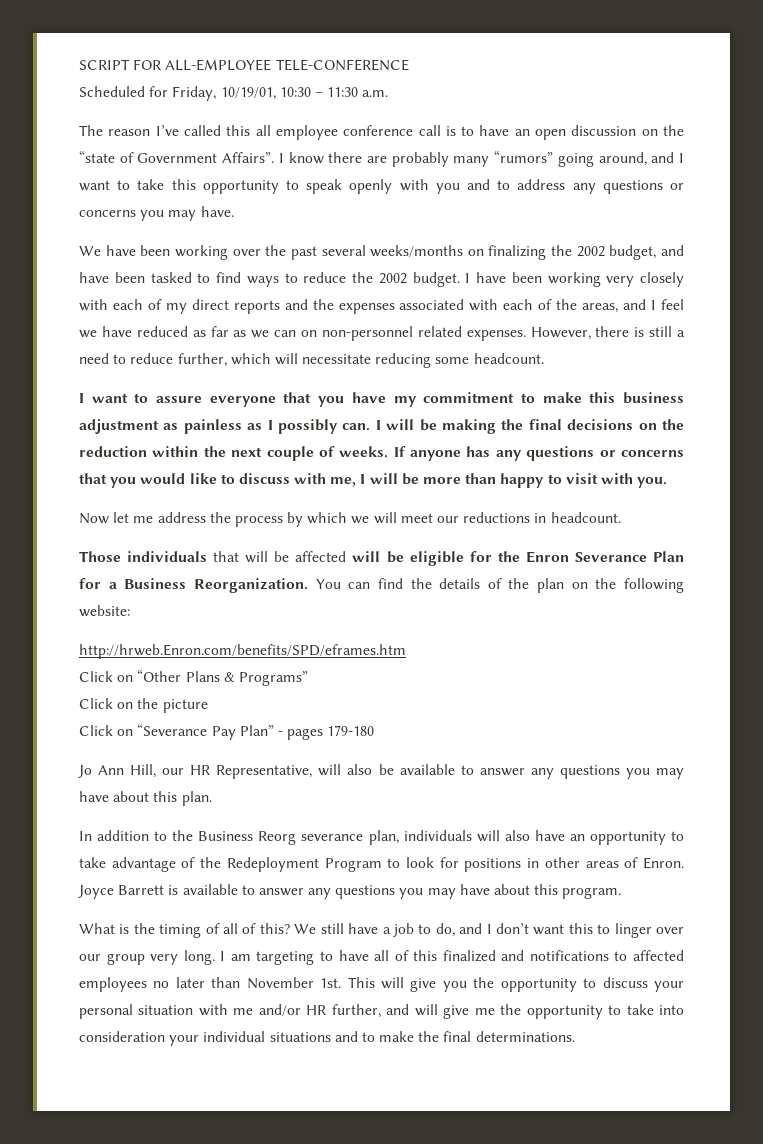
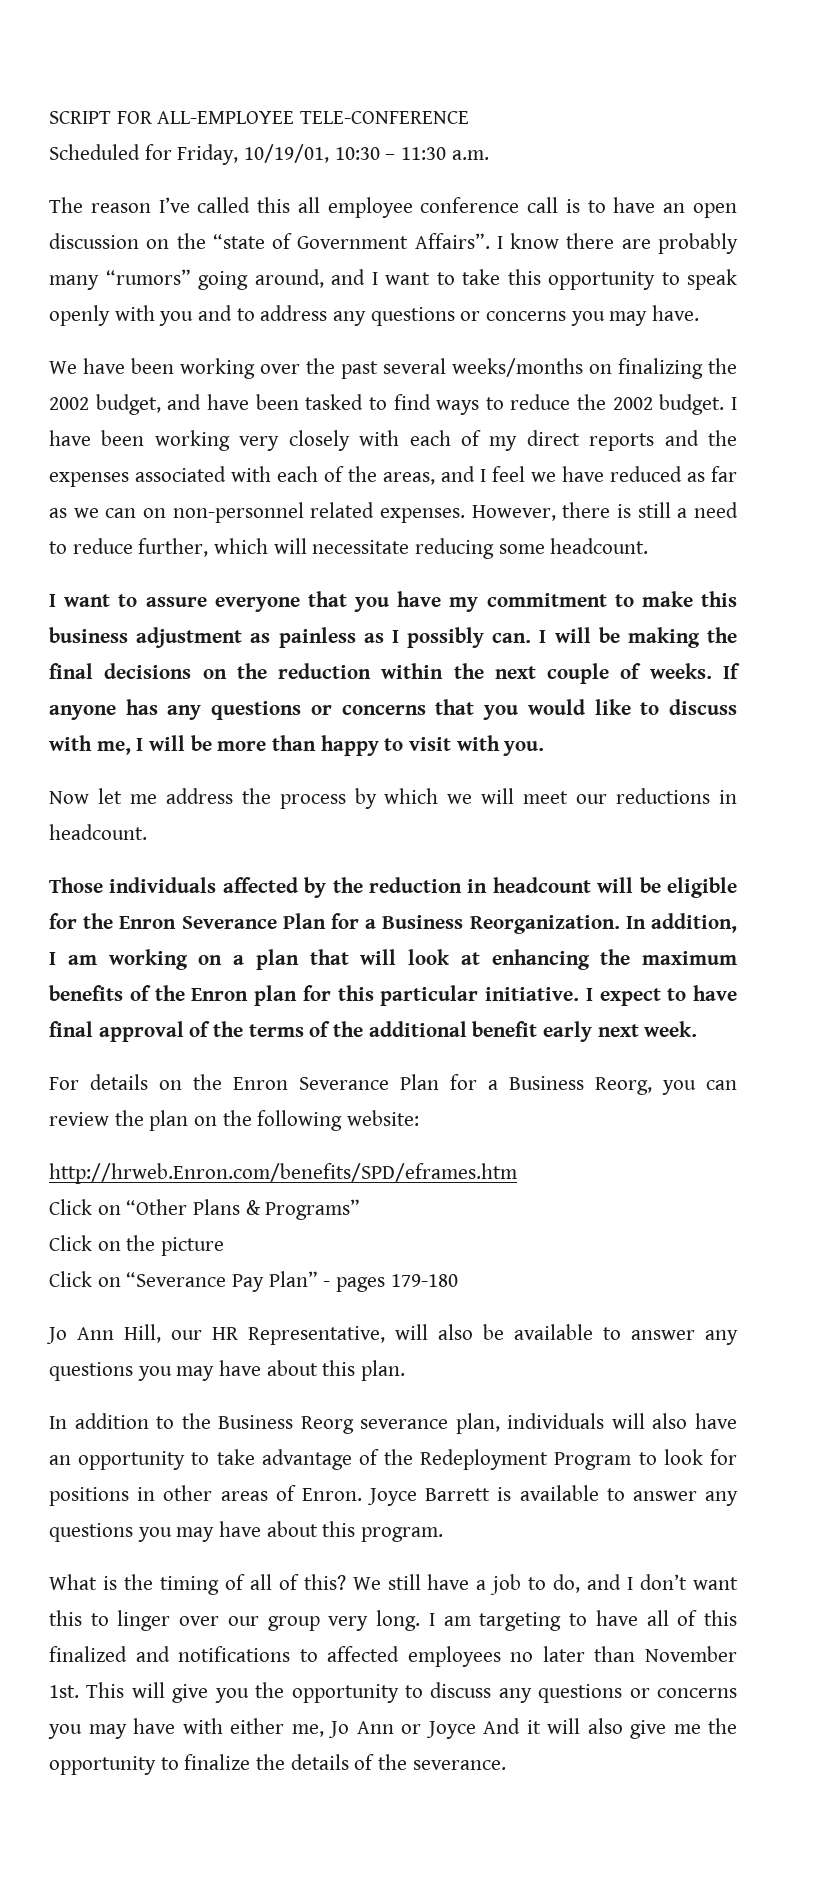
- Those individuals that will be affected will be eligible for the Enron Severance Plan for a Business Reorganization.
+ Those individuals affected by the reduction in headcount will be eligible for the Enron Severance Plan for a Business Reorganization.
- You can find the details of the plan on the following website:
+ In addition, I am working on a plan that will look at enhancing the maximum benefits of the Enron plan for this particular initiative. I expect to have final approval of the terms of the additional benefit early next week.
+ For details on the Enron Severance Plan for a Business Reorg, you can review the plan on the following website:
- This will give you the opportunity to discuss your personal situation with me and/or HR further, and will give me the opportunity to take into consideration your individual situations and to make the final determinations.
+ This will give you the opportunity to discuss any questions or concerns you may have with either me, Jo Ann or Joyce And it will also give me the opportunity to finalize the details of the severance.

